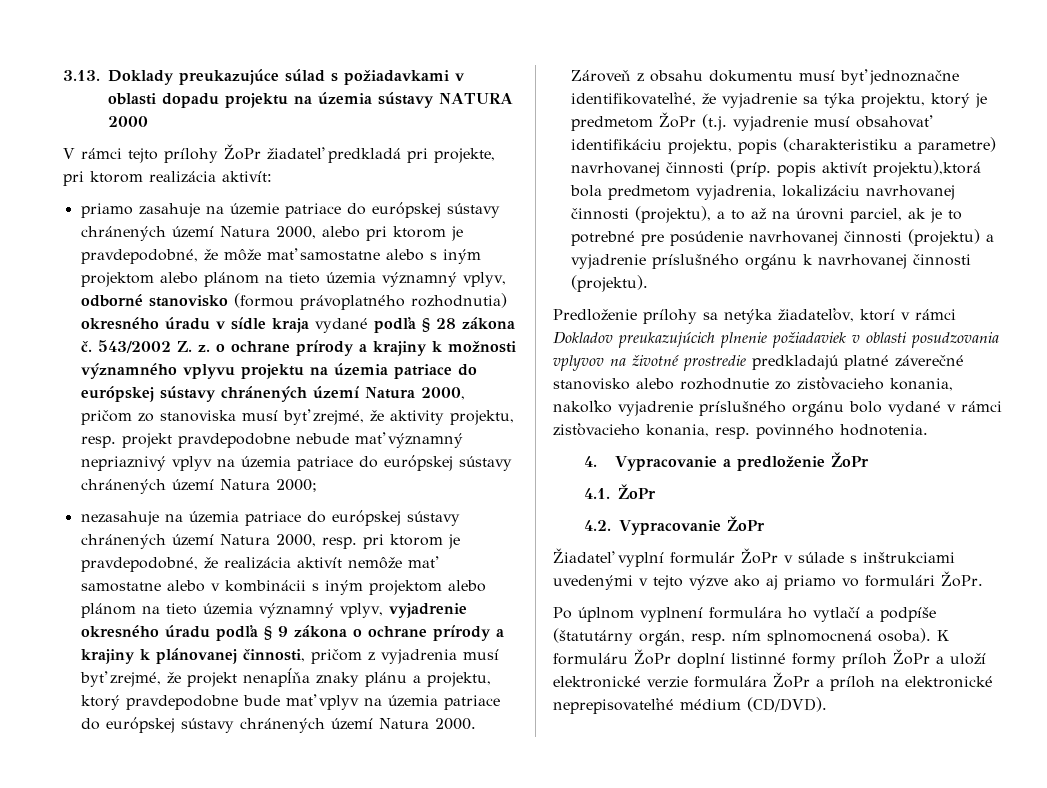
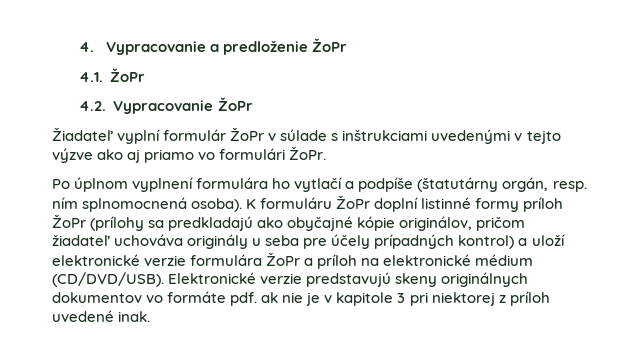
- 3.13. Doklady preukazujúce súlad s požiadavkami v oblasti dopadu projektu na územia sústavy NATURA 2000
- V rámci tejto prílohy ŽoPr žiadateľ predkladá pri projekte, pri ktorom realizácia aktivít:
- priamo zasahuje na územie patriace do európskej sústavy chránených území Natura 2000, alebo pri ktorom je pravdepodobné, že môže mať samostatne alebo s iným projektom alebo plánom na tieto územia významný vplyv, odborné stanovisko (formou právoplatného rozhodnutia) okresného úradu v sídle kraja vydané podľa § 28 zákona č. 543/2002 Z. z. o ochrane prírody a krajiny k možnosti významného vplyvu projektu na územia patriace do európskej sústavy chránených území Natura 2000, pričom zo stanoviska musí byť zrejmé, že aktivity projektu, resp. projekt pravdepodobne nebude mať významný nepriaznivý vplyv na územia patriace do európskej sústavy chránených území Natura 2000;
- nezasahuje na územia patriace do európskej sústavy chránených území Natura 2000, resp. pri ktorom je pravdepodobné, že realizácia aktivít nemôže mať samostatne alebo v kombinácii s iným projektom alebo plánom na tieto územia významný vplyv, vyjadrenie okresného úradu podľa § 9 zákona o ochrane prírody a krajiny k plánovanej činnosti, pričom z vyjadrenia musí byť zrejmé, že projekt nenapĺňa znaky plánu a projektu, ktorý pravdepodobne bude mať vplyv na územia patriace do európskej sústavy chránených území Natura 2000. Zároveň z obsahu dokumentu musí byť jednoznačne identifikovateľné, že vyjadrenie sa týka projektu, ktorý je predmetom ŽoPr (t.j. vyjadrenie musí obsahovať identifikáciu projektu, popis (charakteristiku a parametre) navrhovanej činnosti (príp. popis aktivít projektu),ktorá bola predmetom vyjadrenia, lokalizáciu navrhovanej činnosti (projektu), a to až na úrovni parciel, ak je to potrebné pre posúdenie navrhovanej činnosti (projektu) a vyjadrenie príslušného orgánu k navrhovanej činnosti (projektu).
- Predloženie prílohy sa netýka žiadateľov, ktorí v rámci Dokladov preukazujúcich plnenie požiadaviek v oblasti posudzovania vplyvov na životné prostredie predkladajú platné záverečné stanovisko alebo rozhodnutie zo zisťovacieho konania, nakoľko vyjadrenie príslušného orgánu bolo vydané v rámci zisťovacieho konania, resp. povinného hodnotenia.
- K formuláru ŽoPr doplní listinné formy príloh ŽoPr a uloží elektronické verzie formulára ŽoPr a príloh na elektronické neprepisovateľné médium (CD/DVD).
+ K formuláru ŽoPr doplní listinné formy príloh ŽoPr (prílohy sa predkladajú ako obyčajné kópie originálov, pričom žiadateľ uchováva originály u seba pre účely prípadných kontrol) a uloží elektronické verzie formulára ŽoPr a príloh na elektronické médium (CD/DVD/USB). Elektronické verzie predstavujú skeny originálnych dokumentov vo formáte pdf. ak nie je v kapitole 3 pri niektorej z príloh uvedené inak.

